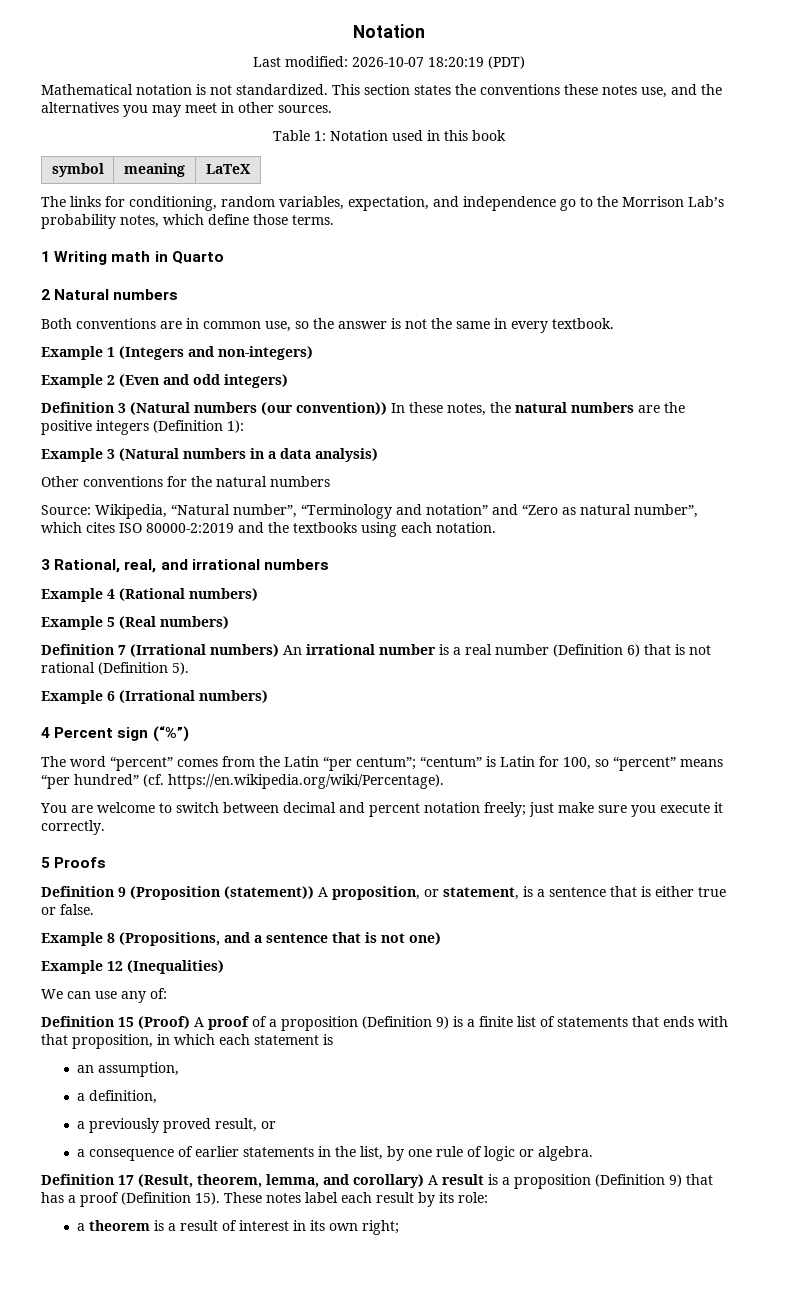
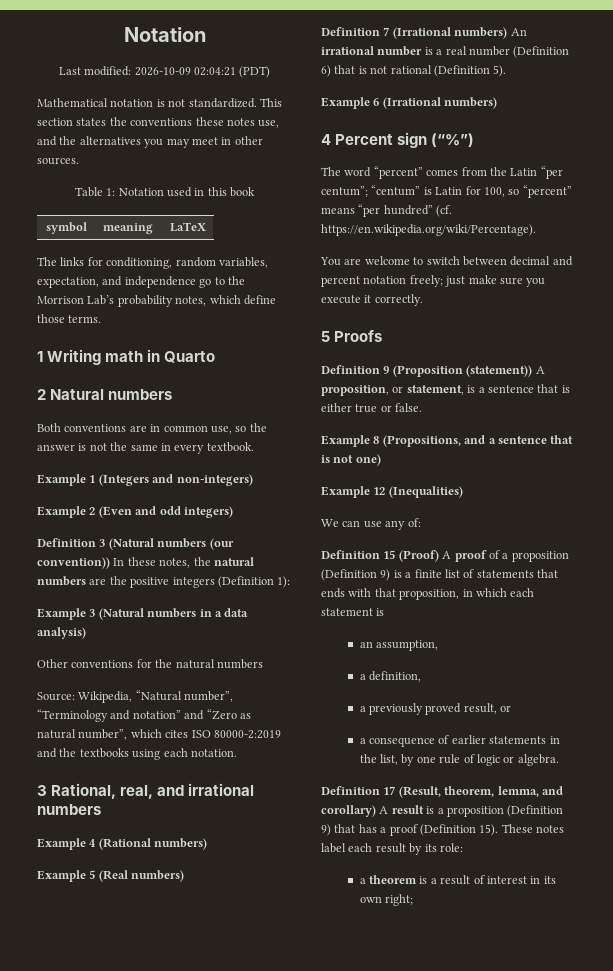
- Last modified: 2026-10-07 18:20:19 (PDT)
+ Last modified: 2026-10-09 02:04:21 (PDT)

